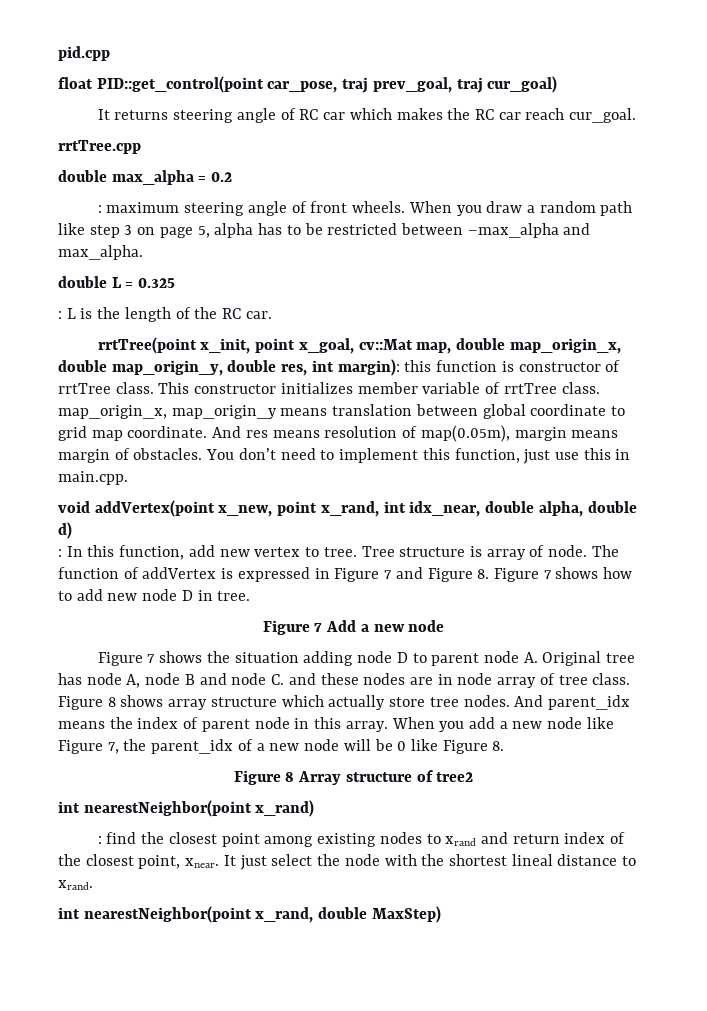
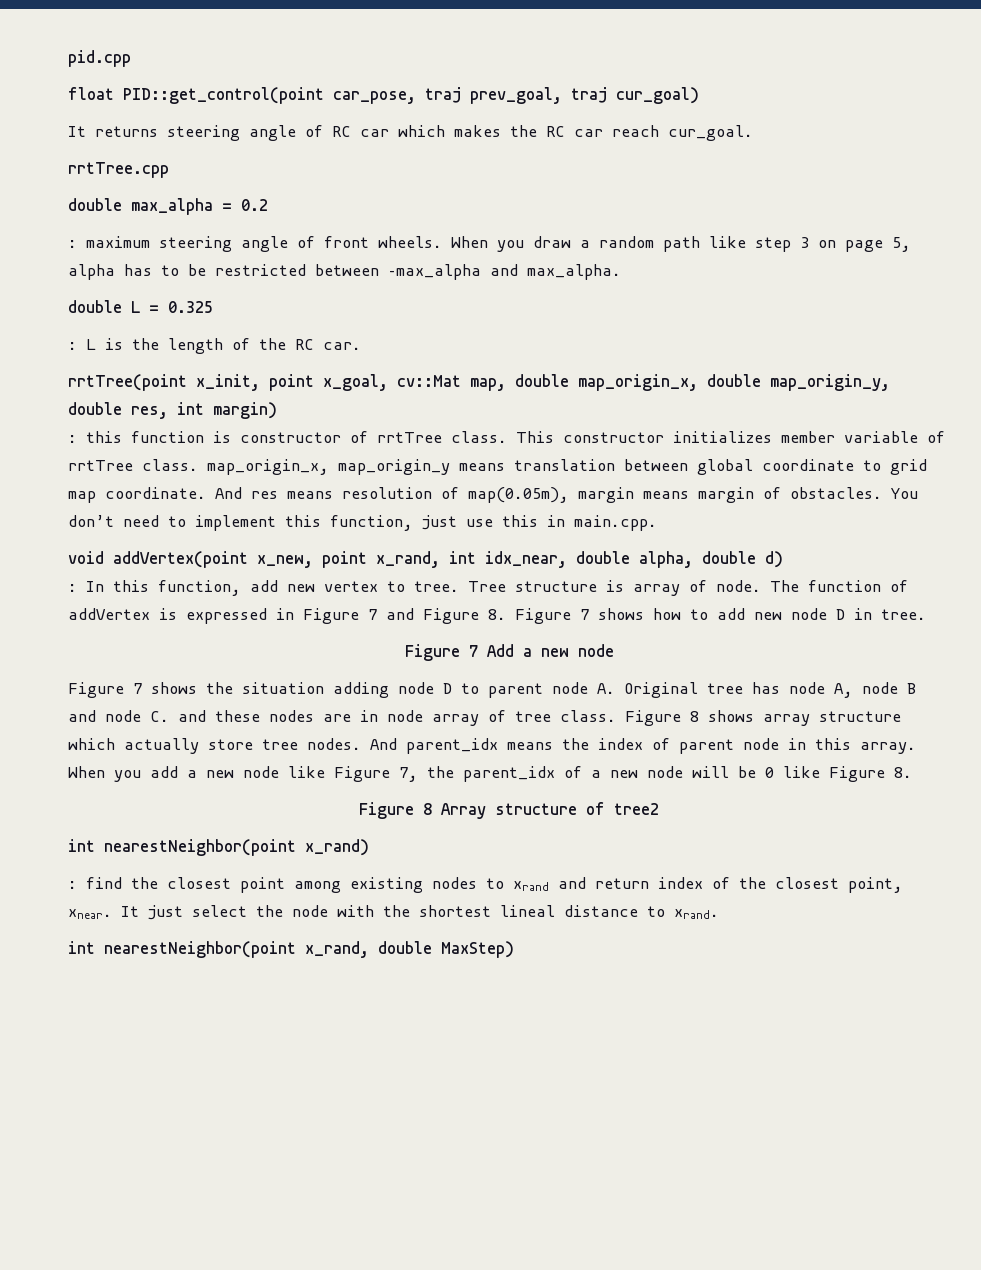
- rrtTree(point x_init, point x_goal, cv::Mat map, double map_origin_x, double map_origin_y, double res, int margin): this function is constructor of rrtTree class.
+ rrtTree(point x_init, point x_goal, cv::Mat map, double map_origin_x, double map_origin_y, double res, int margin)
+ : this function is constructor of rrtTree class.

